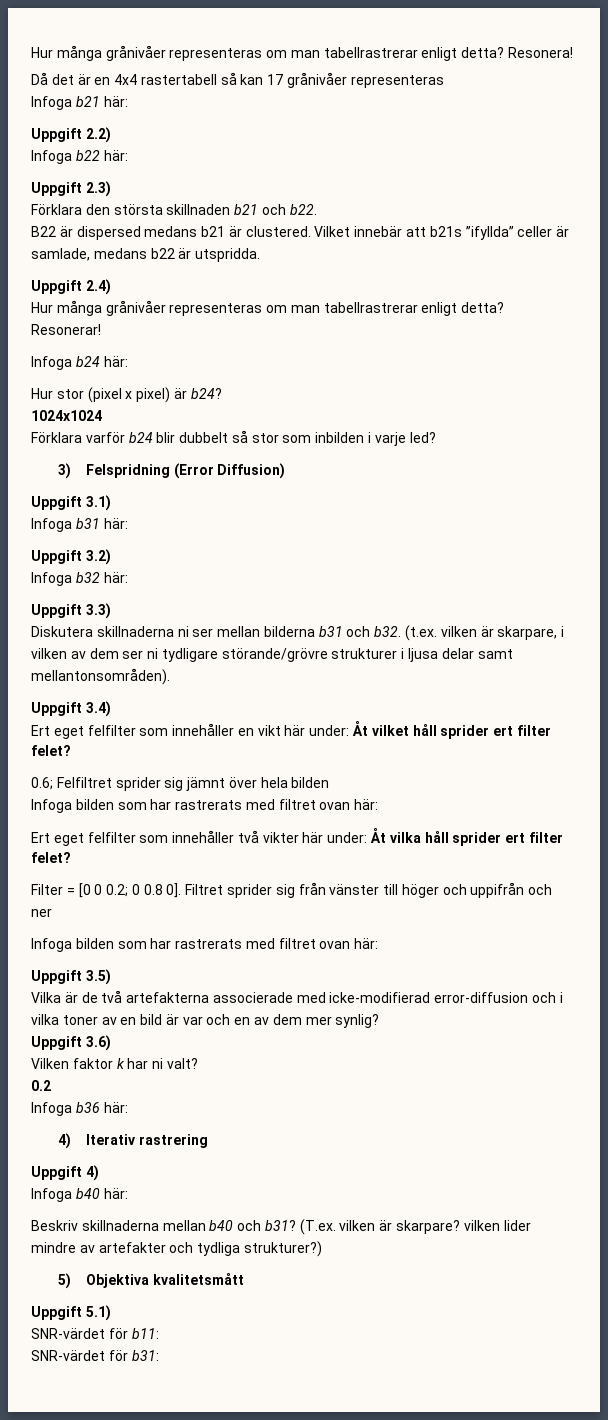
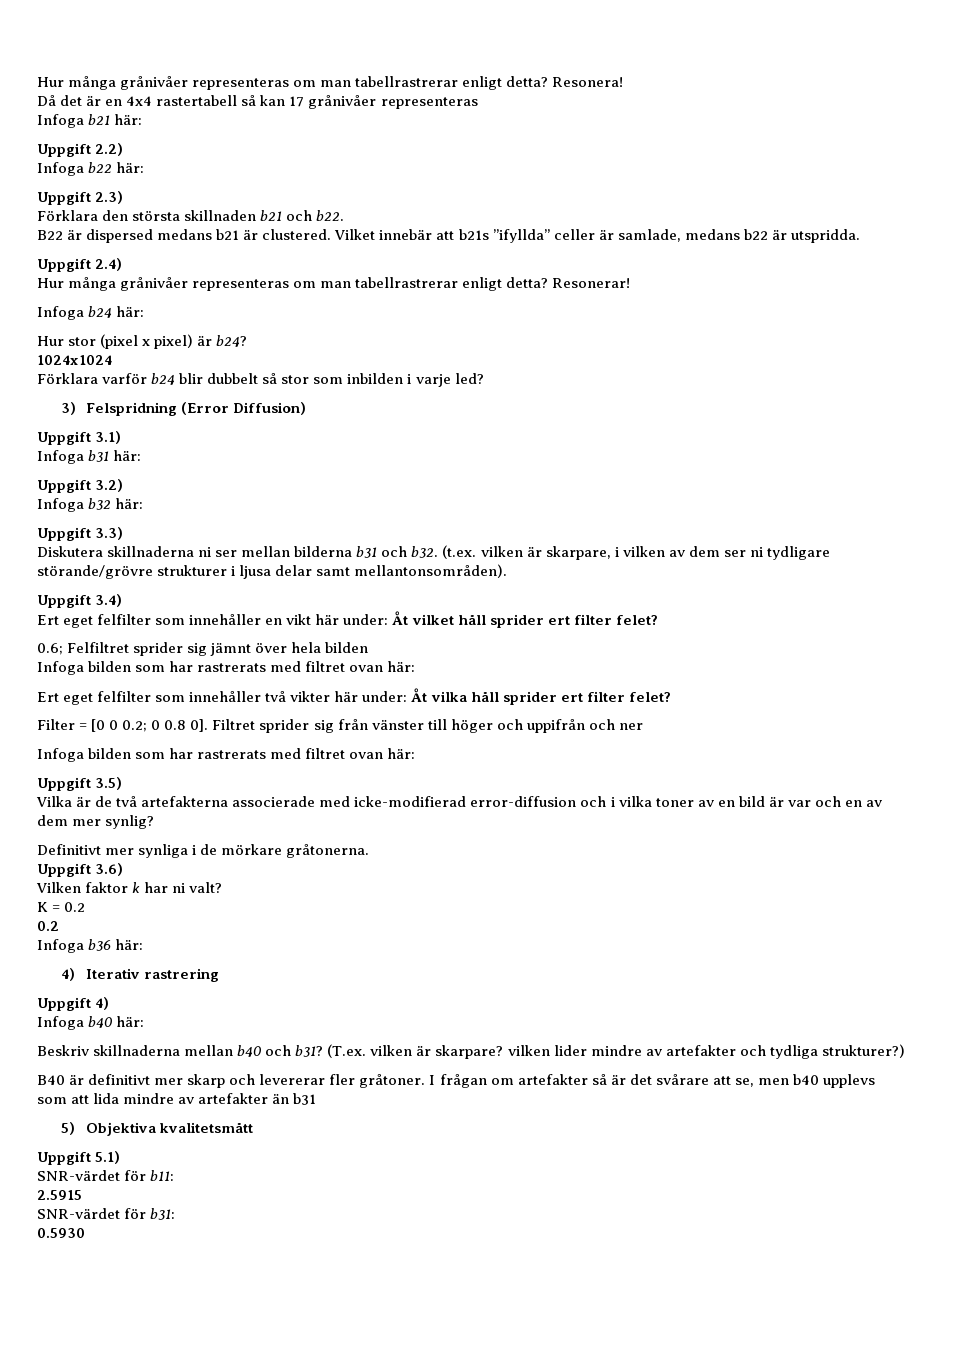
+ Definitivt mer synliga i de mörkare gråtonerna.
+ K = 0.2
+ B40 är definitivt mer skarp och levererar fler gråtoner. I frågan om artefakter så är det svårare att se, men b40 upplevs som att lida mindre av artefakter än b31
+ 2.5915
+ 0.5930

